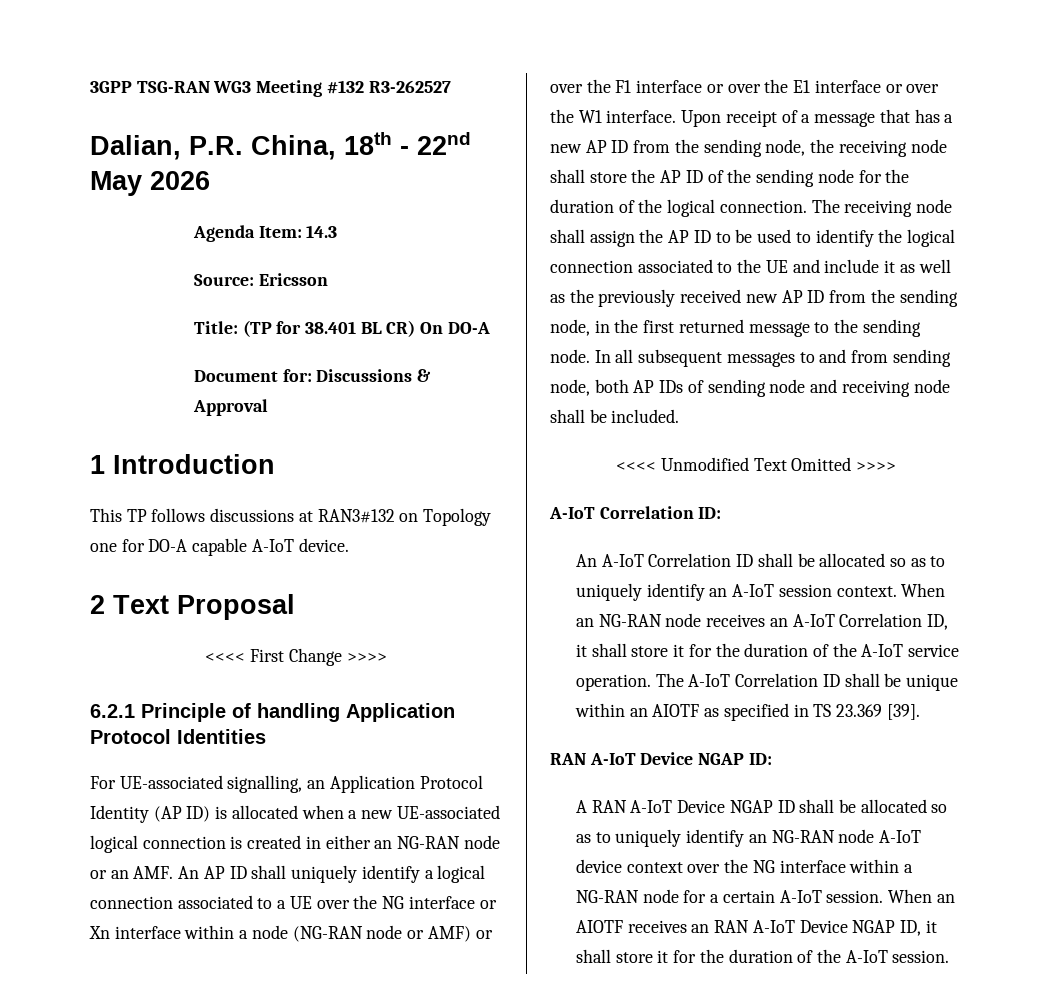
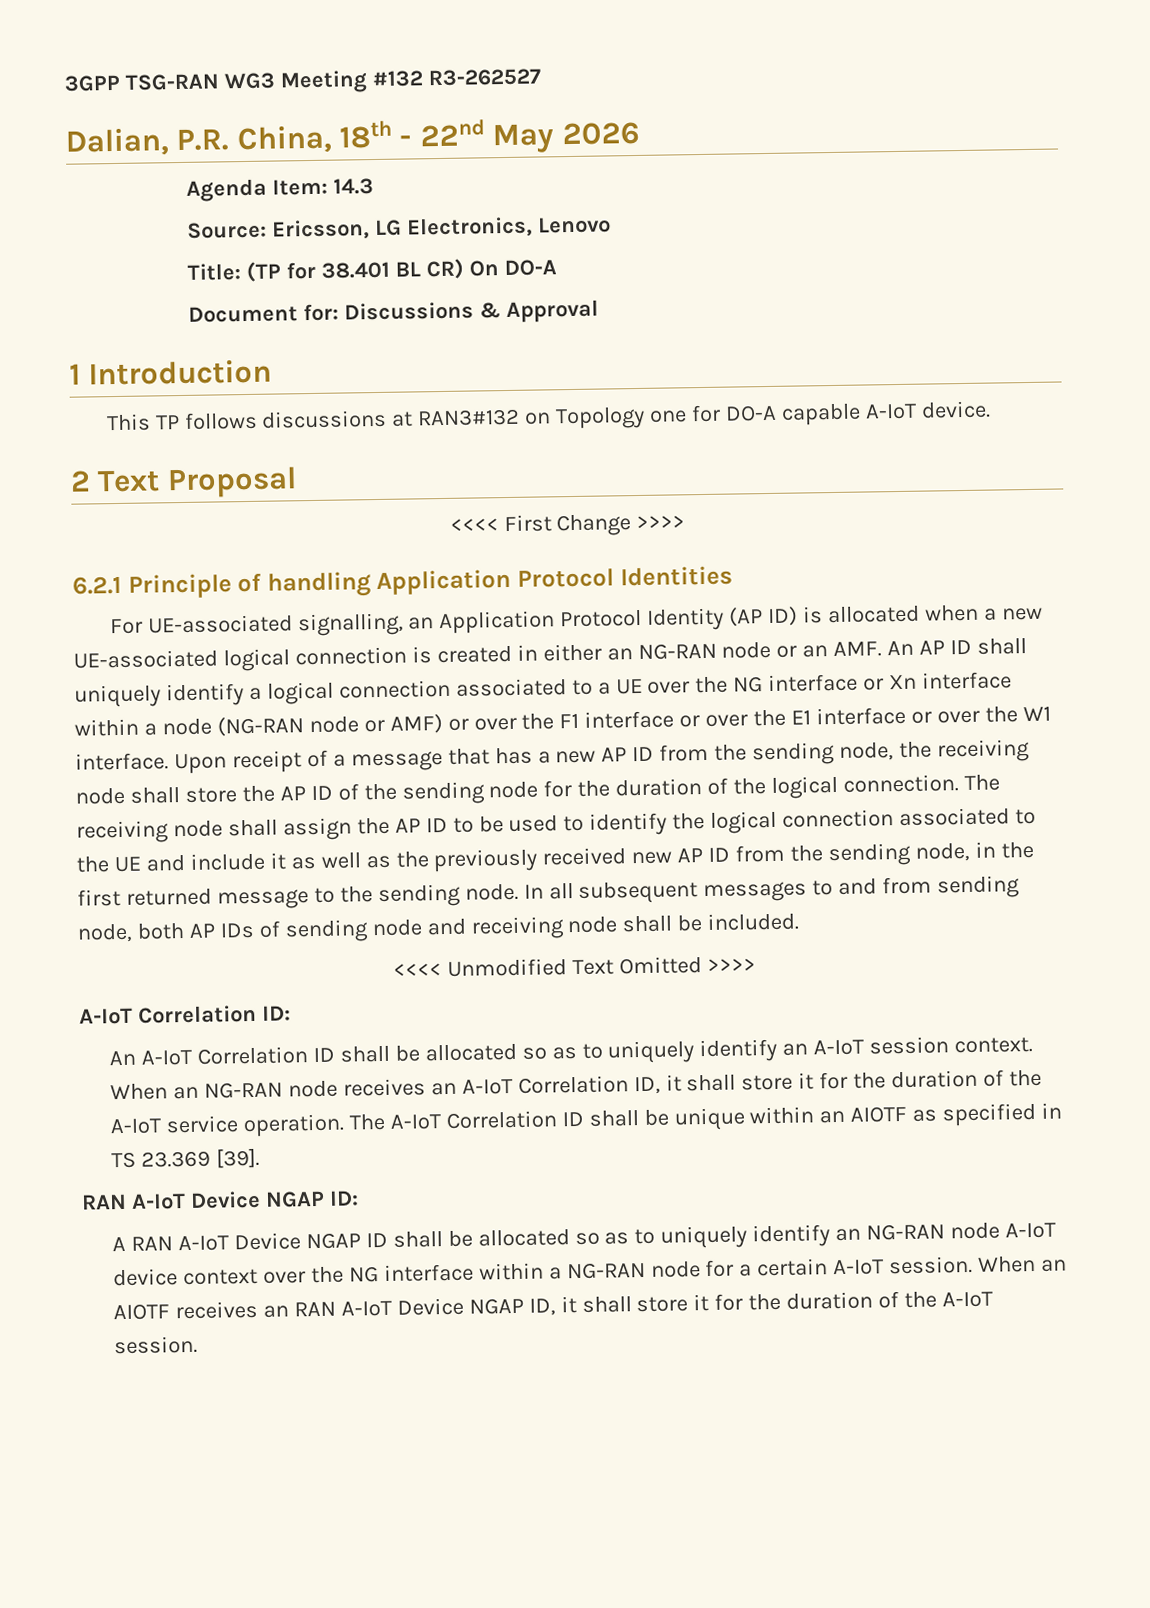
- Source: Ericsson
+ Source: Ericsson, LG Electronics, Lenovo

